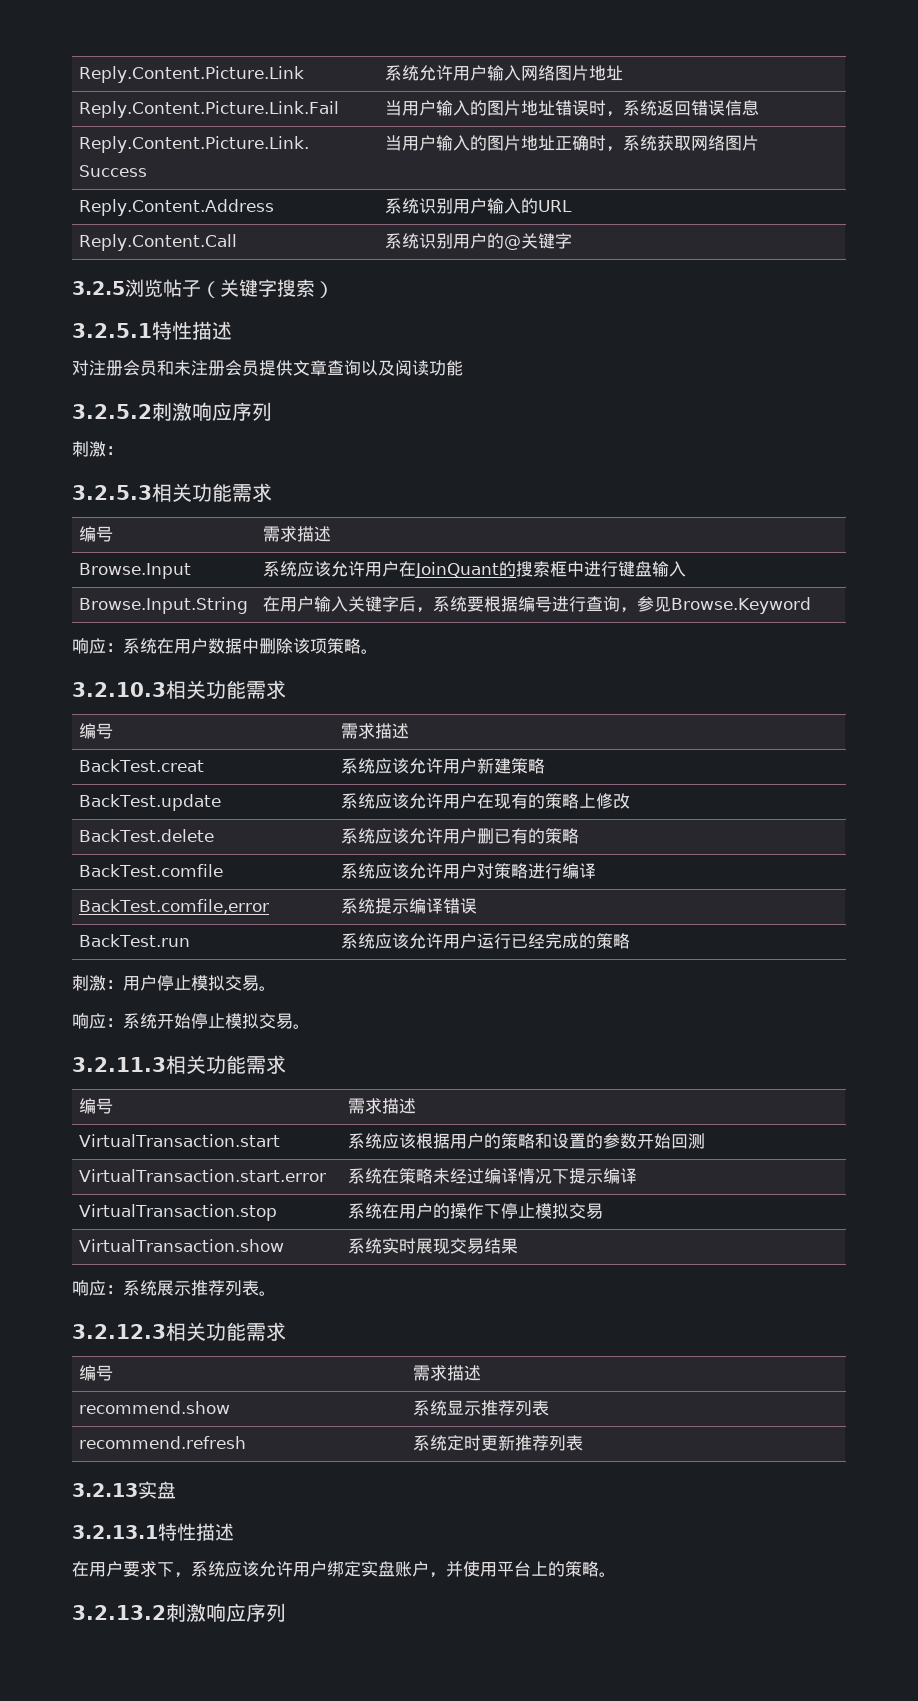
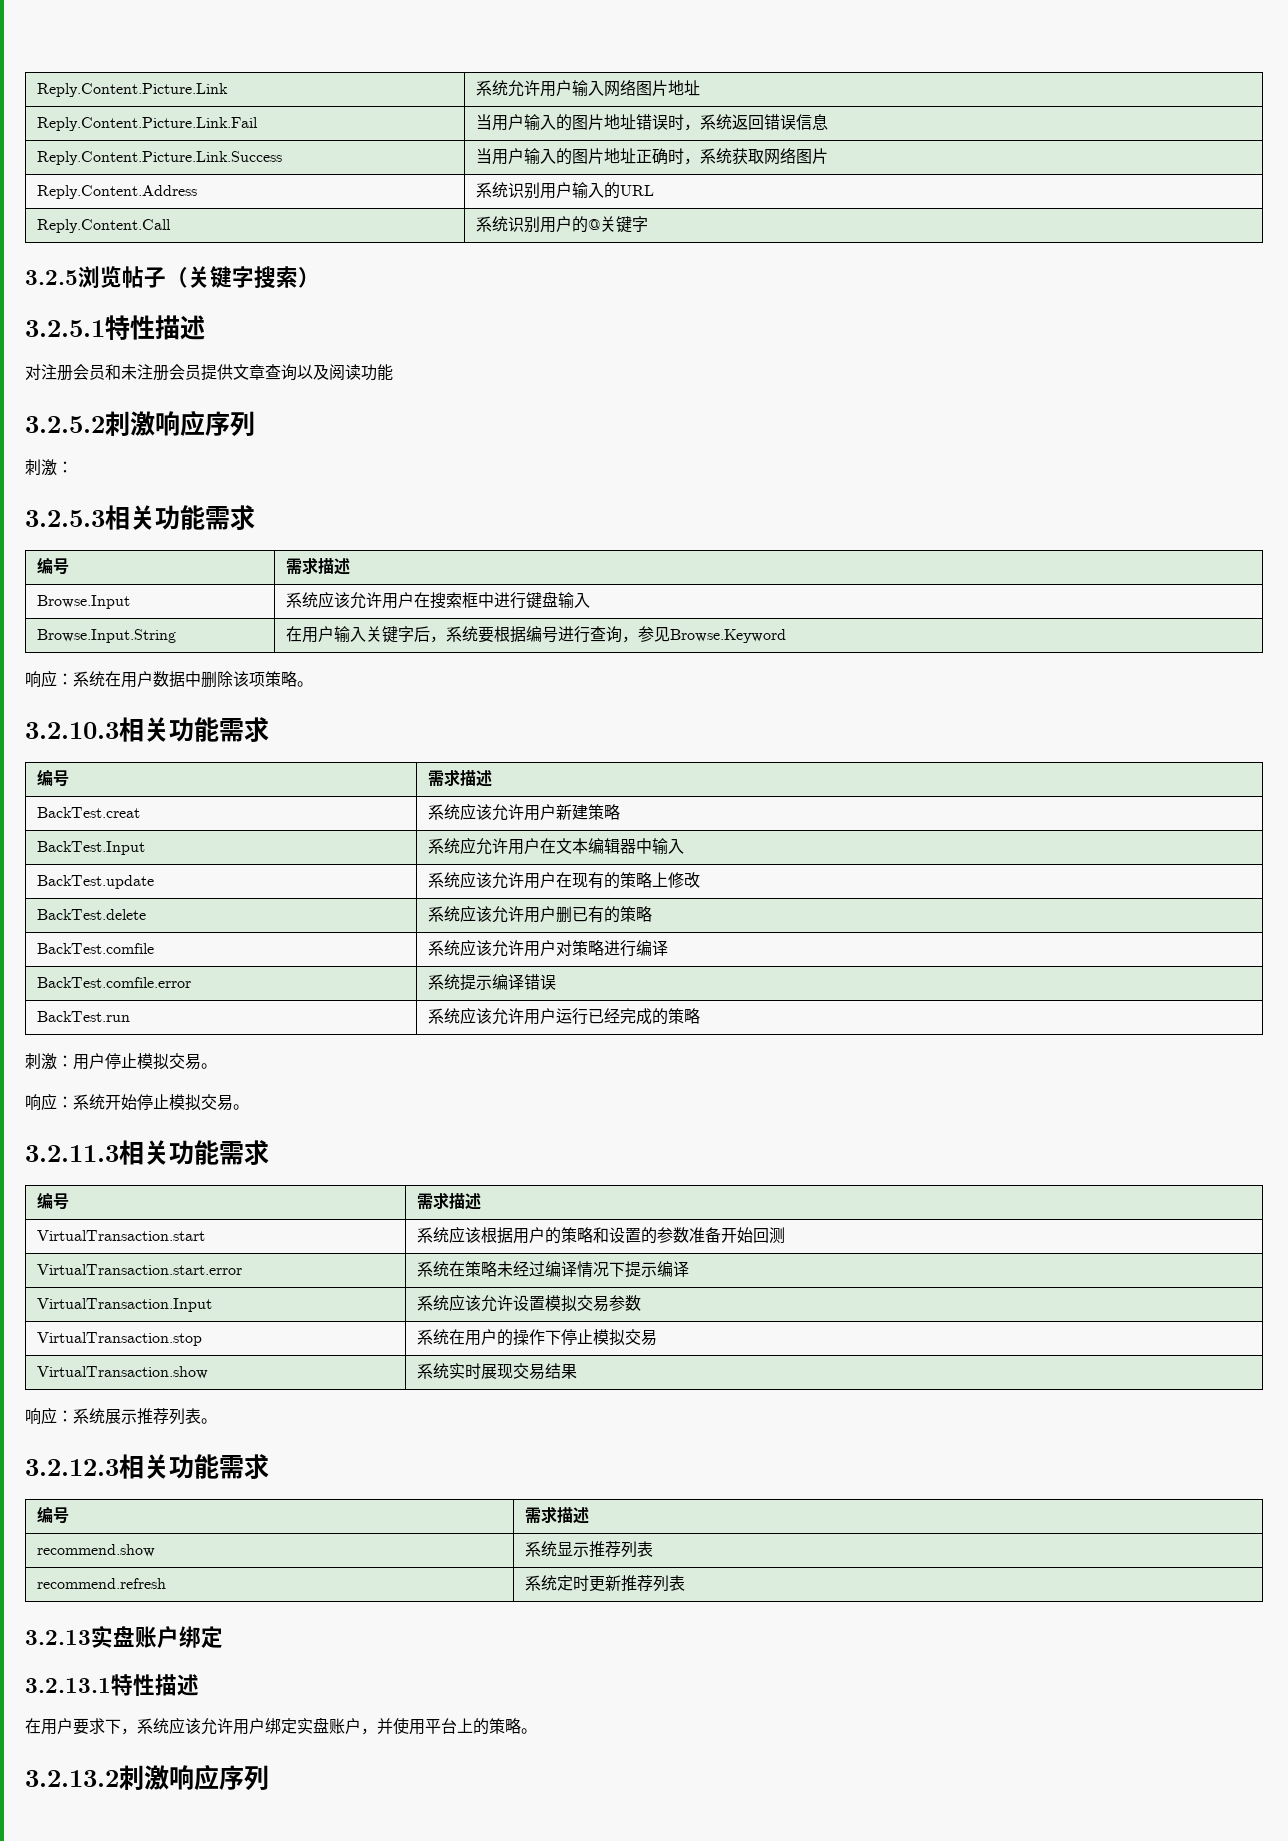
- Browse.Input | 系统应该允许用户在JoinQuant的搜索框中进行键盘输入
+ Browse.Input | 系统应该允许用户在搜索框中进行键盘输入
+ BackTest.Input | 系统应允许用户在文本编辑器中输入
- BackTest.comfile,error | 系统提示编译错误
+ BackTest.comfile.error | 系统提示编译错误
- VirtualTransaction.start | 系统应该根据用户的策略和设置的参数开始回测
+ VirtualTransaction.start | 系统应该根据用户的策略和设置的参数准备开始回测
+ VirtualTransaction.Input | 系统应该允许设置模拟交易参数
- 3.2.13实盘
+ 3.2.13实盘账户绑定

